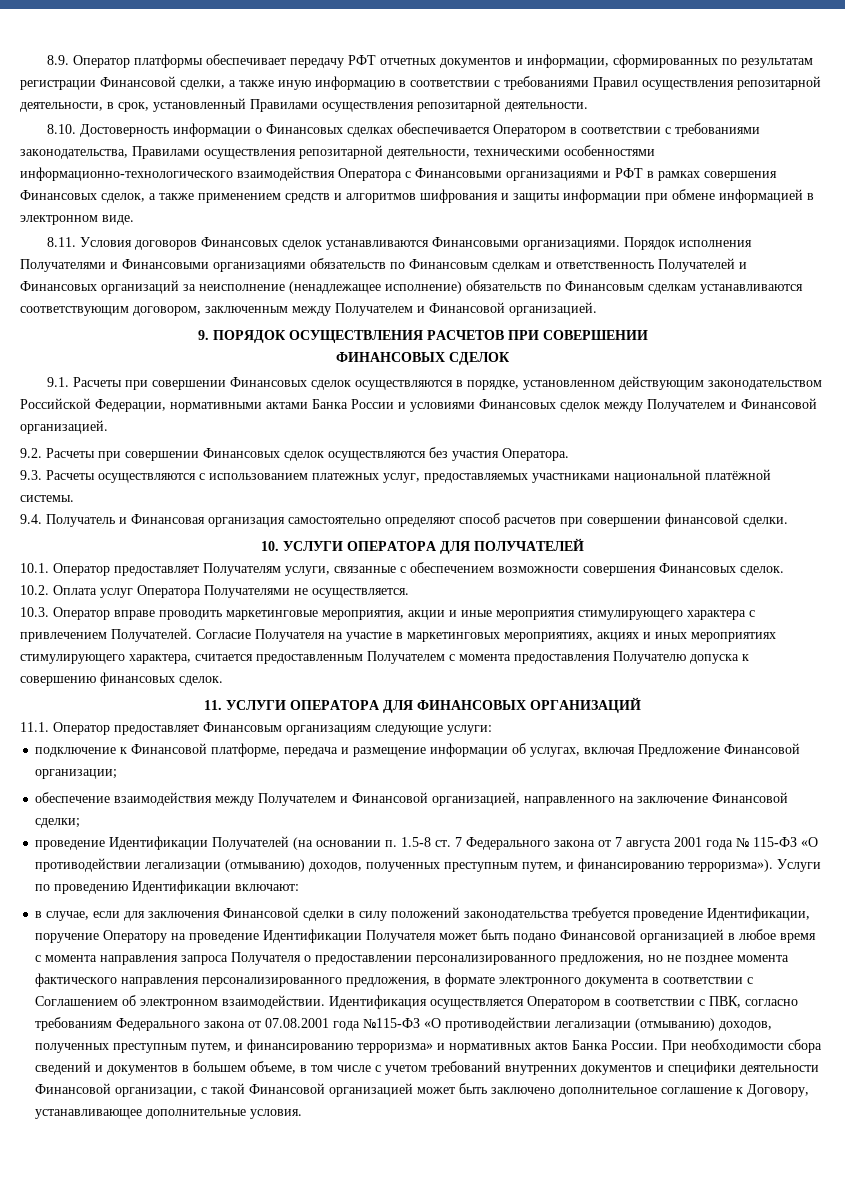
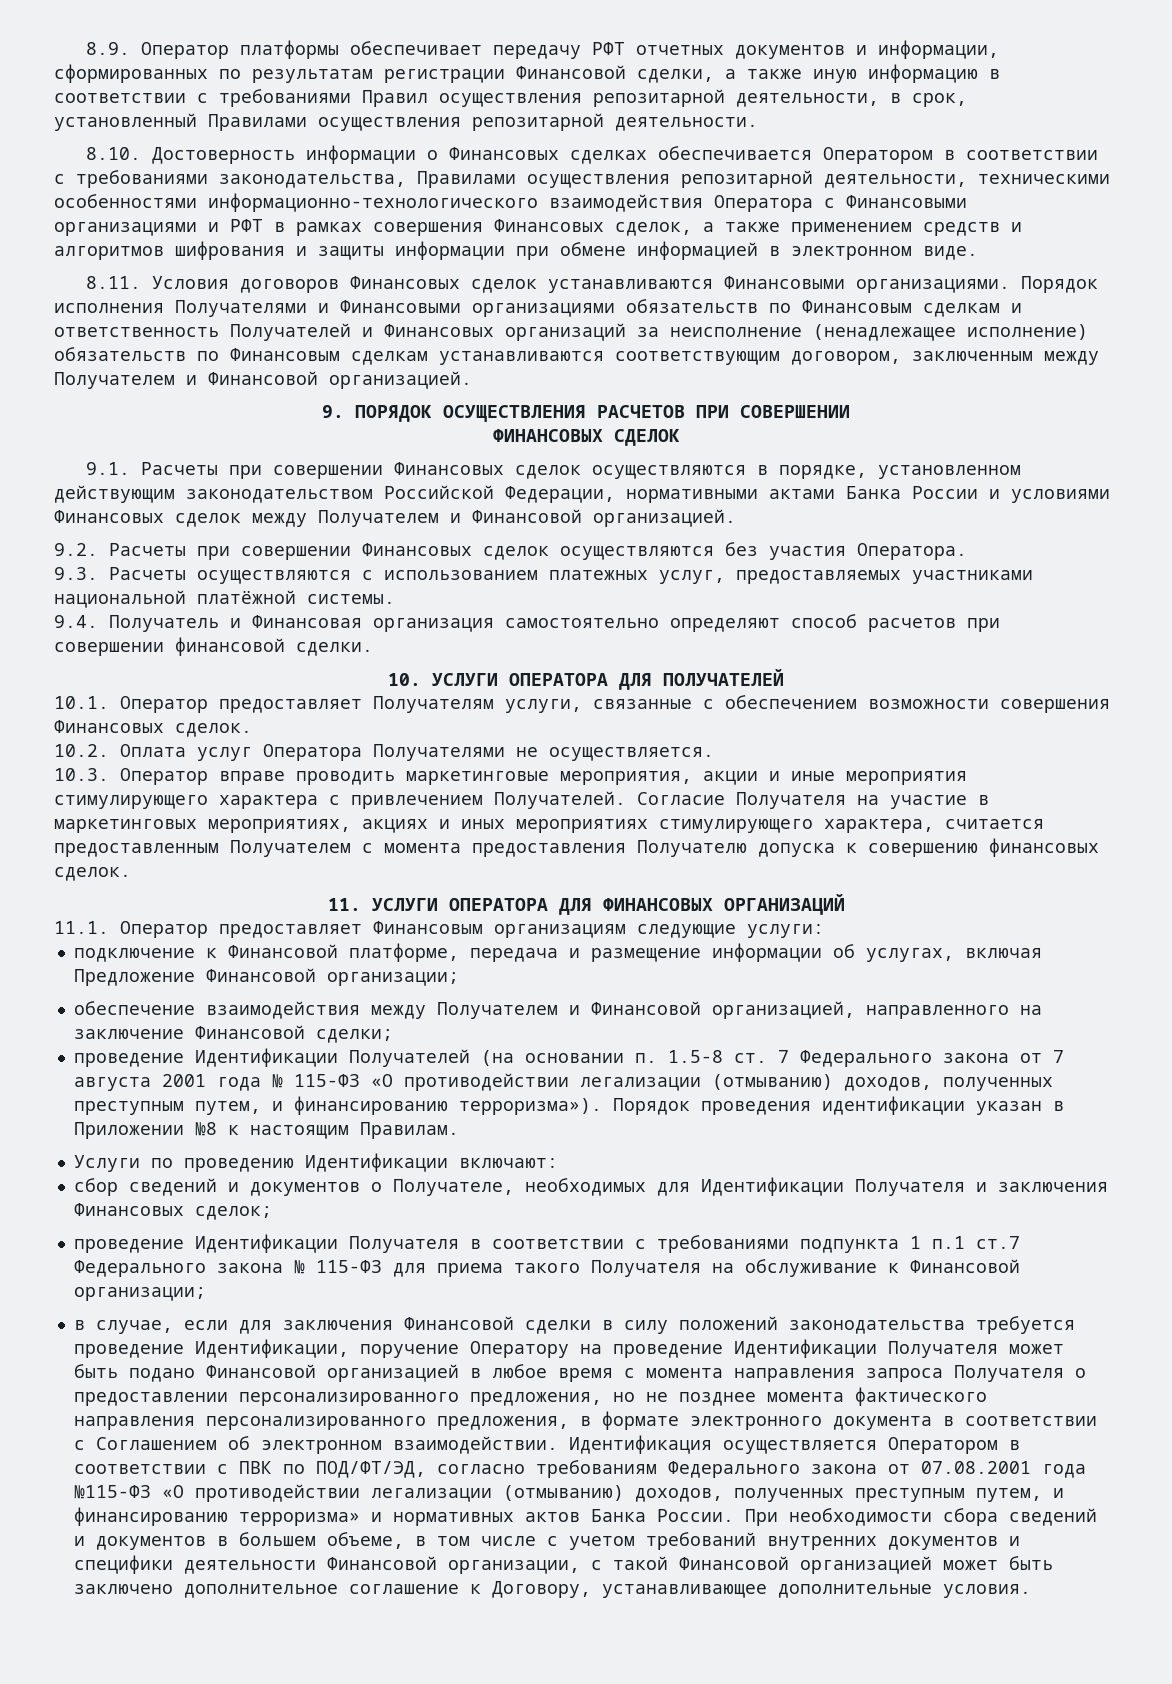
- проведение Идентификации Получателей (на основании п. 1.5-8 ст. 7 Федерального закона от 7 августа 2001 года № 115-ФЗ «О противодействии легализации (отмыванию) доходов, полученных преступным путем, и финансированию терроризма»). Услуги по проведению Идентификации включают:
+ проведение Идентификации Получателей (на основании п. 1.5-8 ст. 7 Федерального закона от 7 августа 2001 года № 115-ФЗ «О противодействии легализации (отмыванию) доходов, полученных преступным путем, и финансированию терроризма»). Порядок проведения идентификации указан в Приложении №8 к настоящим Правилам.
+ Услуги по проведению Идентификации включают:
+ сбор сведений и документов о Получателе, необходимых для Идентификации Получателя и заключения Финансовых сделок;
+ проведение Идентификации Получателя в соответствии с требованиями подпункта 1 п.1 ст.7 Федерального закона № 115-ФЗ для приема такого Получателя на обслуживание к Финансовой организации;
- Идентификация осуществляется Оператором в соответствии с ПВК, согласно требованиям Федерального закона от 07.08.2001 года №115-ФЗ «О противодействии легализации (отмыванию) доходов, полученных преступным путем, и финансированию терроризма» и нормативных актов Банка России.
+ Идентификация осуществляется Оператором в соответствии с ПВК по ПОД/ФТ/ЭД, согласно требованиям Федерального закона от 07.08.2001 года №115-ФЗ «О противодействии легализации (отмыванию) доходов, полученных преступным путем, и финансированию терроризма» и нормативных актов Банка России.

